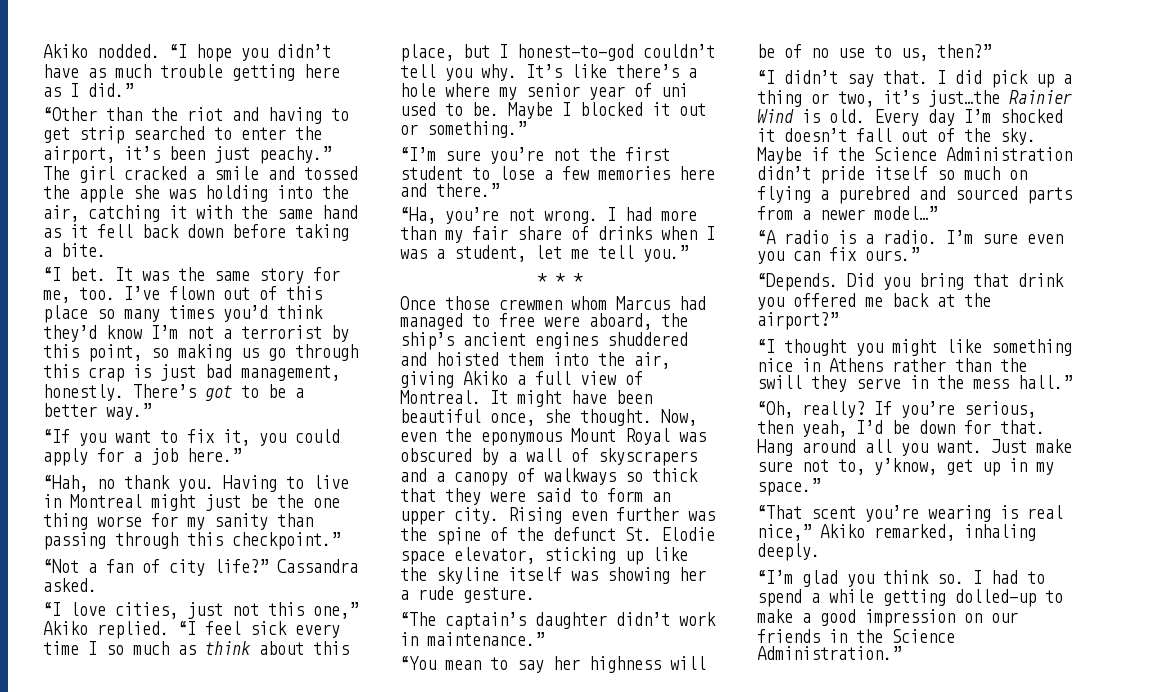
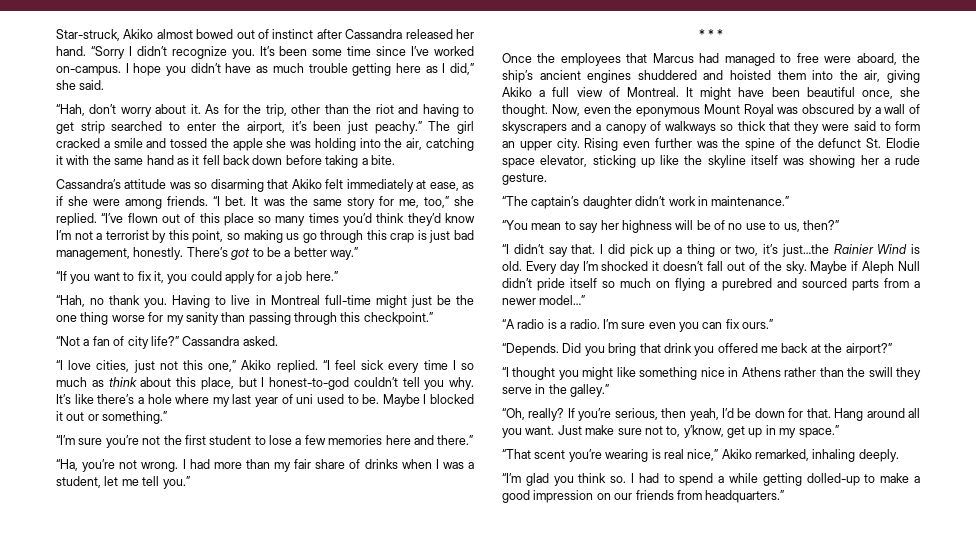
- Akiko nodded. “I hope you didn’t have as much trouble getting here as I did.”
- “Other than the riot and having to get strip searched to enter the airport, it’s been just peachy.”
+ Star-struck, Akiko almost bowed out of instinct after Cassandra released her hand. “Sorry I didn’t recognize you. It’s been some time since I’ve worked on-campus. I hope you didn’t have as much trouble getting here as I did,” she said.
+ “Hah, don’t worry about it. As for the trip, other than the riot and having to get strip searched to enter the airport, it’s been just peachy.”
+ Cassandra’s attitude was so disarming that Akiko felt immediately at ease, as if she were among friends.
- It was the same story for me, too. I’ve flown out of this place so many times you’d think they’d know I’m not a terrorist by this point, so making us go through this crap is just bad management, honestly.
+ It was the same story for me, too,” she replied. “I’ve flown out of this place so many times you’d think they’d know I’m not a terrorist by this point, so making us go through this crap is just bad management, honestly.
- Having to live in Montreal might just be the one thing worse for my sanity than passing through this checkpoint.”
+ Having to live in Montreal full-time might just be the one thing worse for my sanity than passing through this checkpoint.”
- It’s like there’s a hole where my senior year of uni used to be.
+ It’s like there’s a hole where my last year of uni used to be.
- Once those crewmen whom Marcus had managed to free were aboard, the ship’s ancient engines shuddered and hoisted them into the air, giving Akiko a full view of Montreal.
+ Once the employees that Marcus had managed to free were aboard, the ship’s ancient engines shuddered and hoisted them into the air, giving Akiko a full view of Montreal.
- Maybe if the Science Administration didn’t pride itself so much on flying a purebred and sourced parts from a newer model…”
+ Maybe if Aleph Null didn’t pride itself so much on flying a purebred and sourced parts from a newer model…”
- “I thought you might like something nice in Athens rather than the swill they serve in the mess hall.”
+ “I thought you might like something nice in Athens rather than the swill they serve in the galley.”
- I had to spend a while getting dolled-up to make a good impression on our friends in the Science Administration.”
+ I had to spend a while getting dolled-up to make a good impression on our friends from headquarters.”

